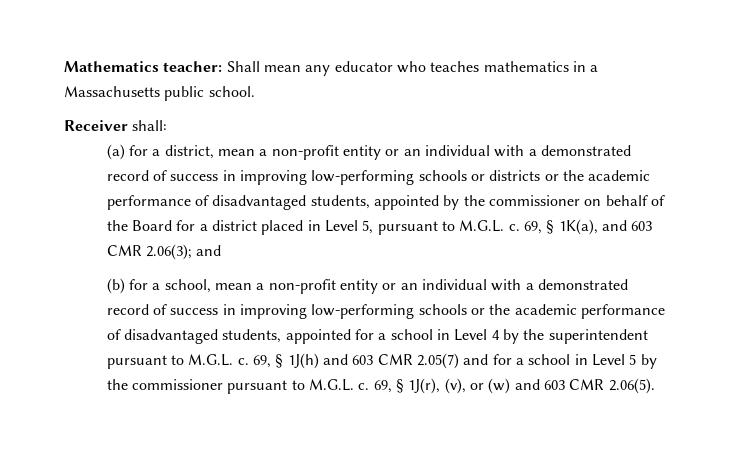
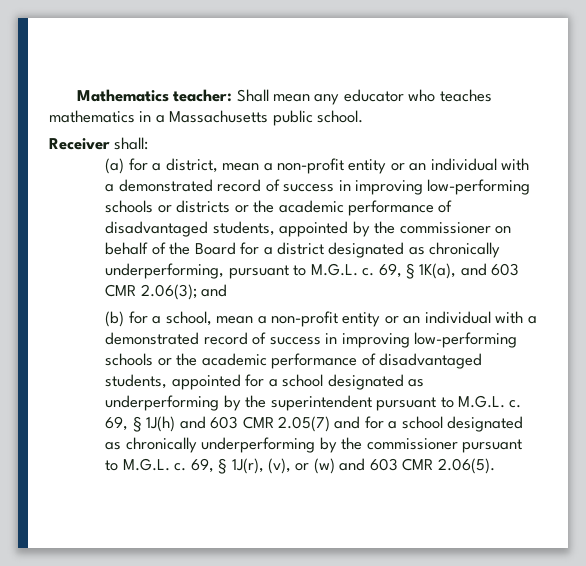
- (a) for a district, mean a non-profit entity or an individual with a demonstrated record of success in improving low-performing schools or districts or the academic performance of disadvantaged students, appointed by the commissioner on behalf of the Board for a district placed in Level 5, pursuant to M.G.L. c.
+ (a) for a district, mean a non-profit entity or an individual with a demonstrated record of success in improving low-performing schools or districts or the academic performance of disadvantaged students, appointed by the commissioner on behalf of the Board for a district designated as chronically underperforming, pursuant to M.G.L. c.
- (b) for a school, mean a non-profit entity or an individual with a demonstrated record of success in improving low-performing schools or the academic performance of disadvantaged students, appointed for a school in Level 4 by the superintendent pursuant to M.G.L. c.
+ (b) for a school, mean a non-profit entity or an individual with a demonstrated record of success in improving low-performing schools or the academic performance of disadvantaged students, appointed for a school designated as underperforming by the superintendent pursuant to M.G.L. c.
- 69, § 1J(h) and 603 CMR 2.05(7) and for a school in Level 5 by the commissioner pursuant to M.G.L. c.
+ 69, § 1J(h) and 603 CMR 2.05(7) and for a school designated as chronically underperforming by the commissioner pursuant to M.G.L. c.

